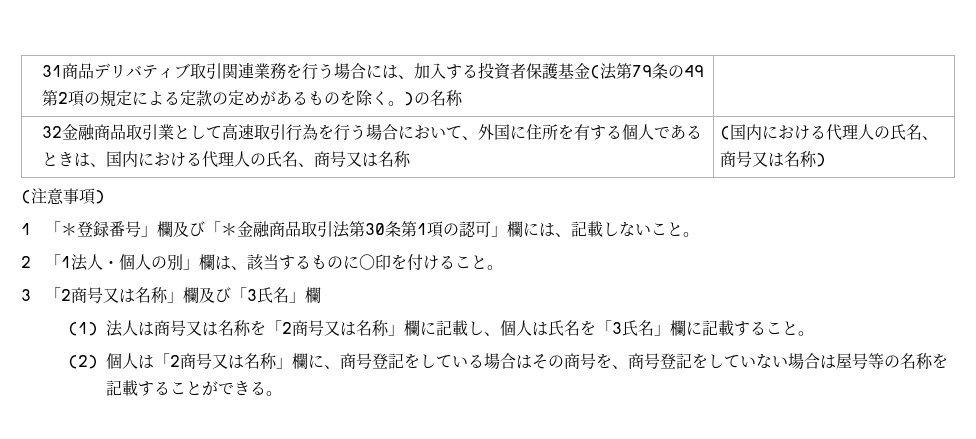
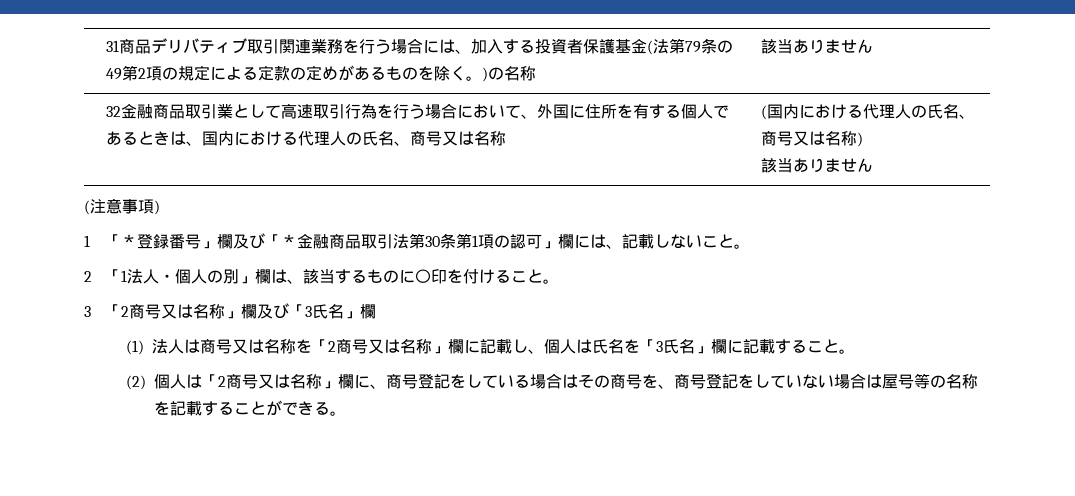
- 31商品デリバティブ取引関連業務を行う場合には、加入する投資者保護基金(法第79条の49第2項の規定による定款の定めがあるものを除く。)の名称
+ 31商品デリバティブ取引関連業務を行う場合には、加入する投資者保護基金(法第79条の49第2項の規定による定款の定めがあるものを除く。)の名称 | 該当ありません
  (国内における代理人の氏名、商号又は名称)
+ 該当ありません

